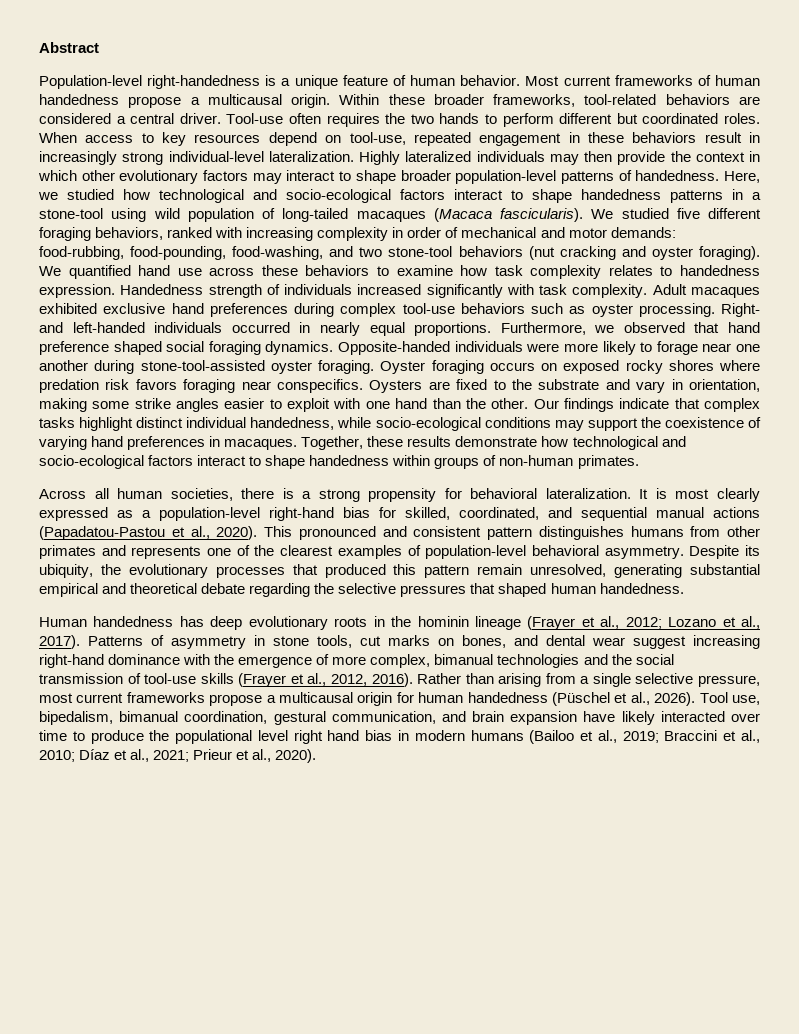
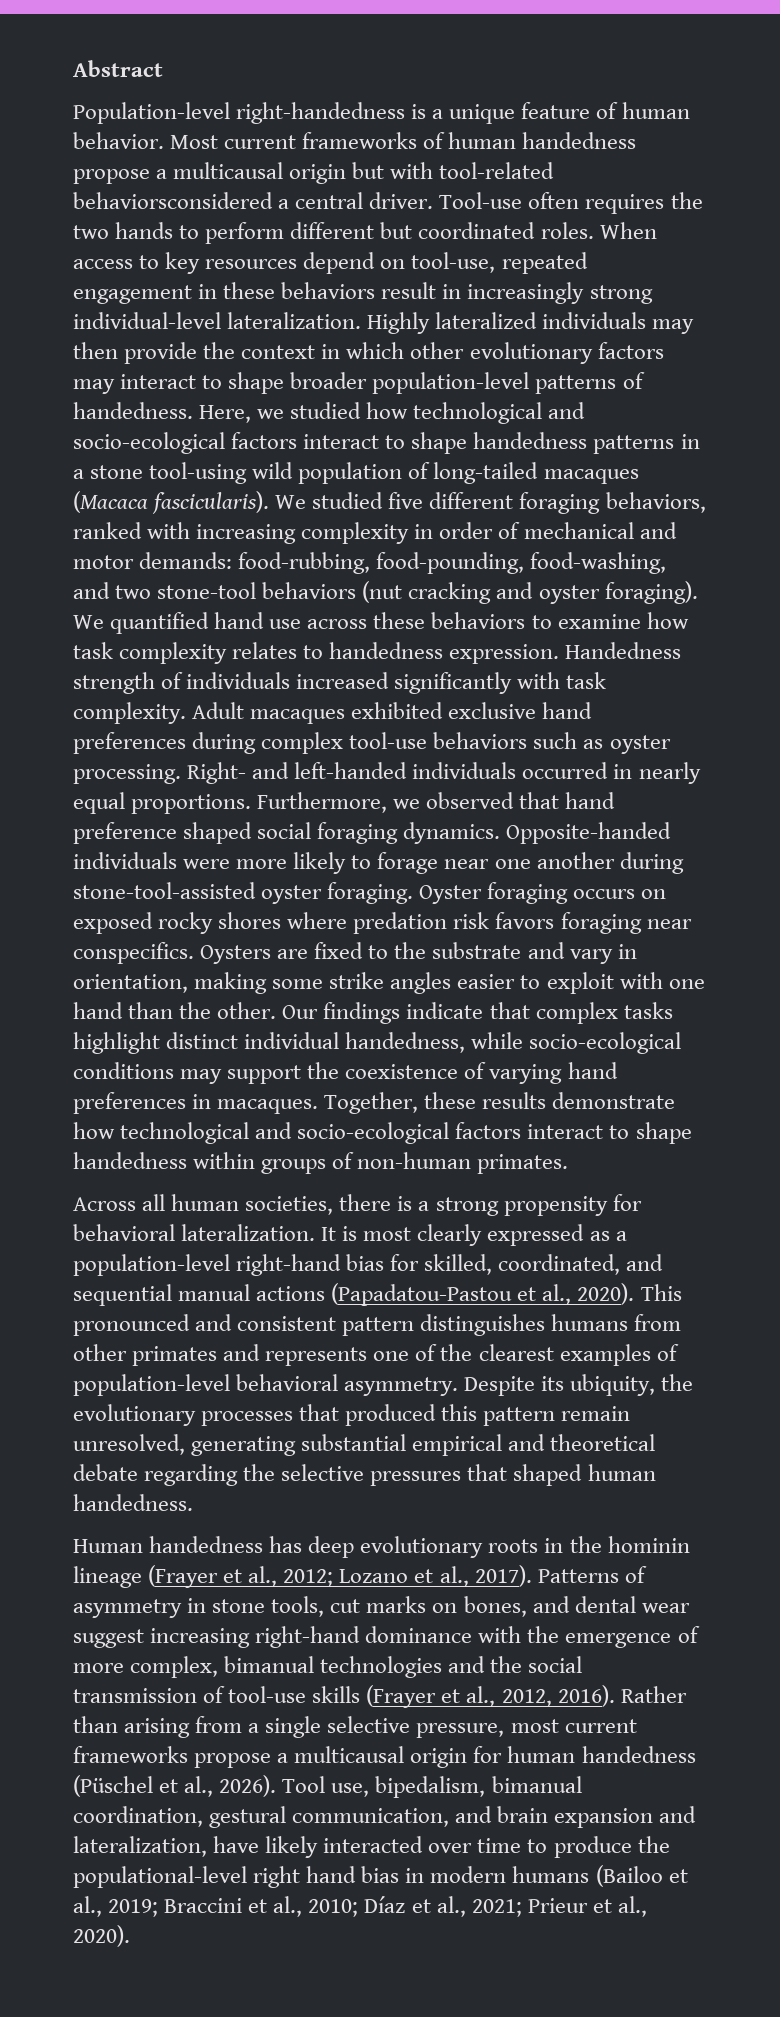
- Most current frameworks of human handedness propose a multicausal origin. Within these broader frameworks, tool-related behaviors are considered a central driver.
+ Most current frameworks of human handedness propose a multicausal origin but with tool-related behaviorsconsidered a central driver.
- Here, we studied how technological and socio-ecological factors interact to shape handedness patterns in a stone-tool using wild population of long-tailed macaques (Macaca fascicularis).
+ Here, we studied how technological and socio-ecological factors interact to shape handedness patterns in a stone tool-using wild population of long-tailed macaques (Macaca fascicularis).
- Tool use, bipedalism, bimanual coordination, gestural communication, and brain expansion have likely interacted over time to produce the populational level right hand bias in modern humans (Bailoo et al., 2019; Braccini et al., 2010; Díaz et al., 2021; Prieur et al., 2020).
+ Tool use, bipedalism, bimanual coordination, gestural communication, and brain expansion and lateralization, have likely interacted over time to produce the populational-level right hand bias in modern humans (Bailoo et al., 2019; Braccini et al., 2010; Díaz et al., 2021; Prieur et al., 2020).

